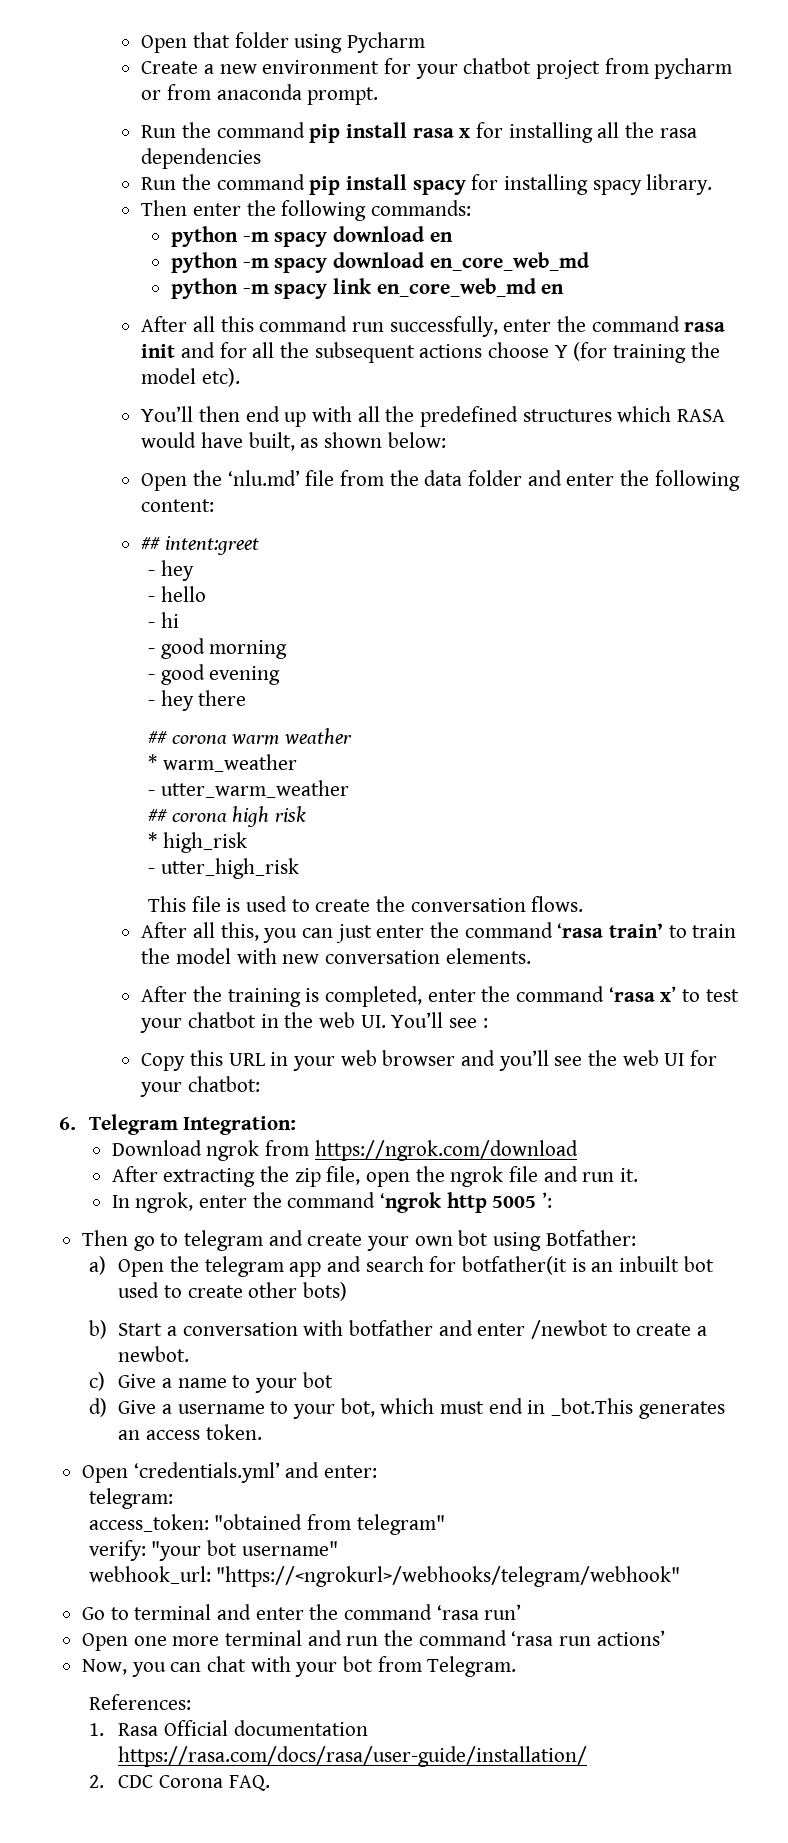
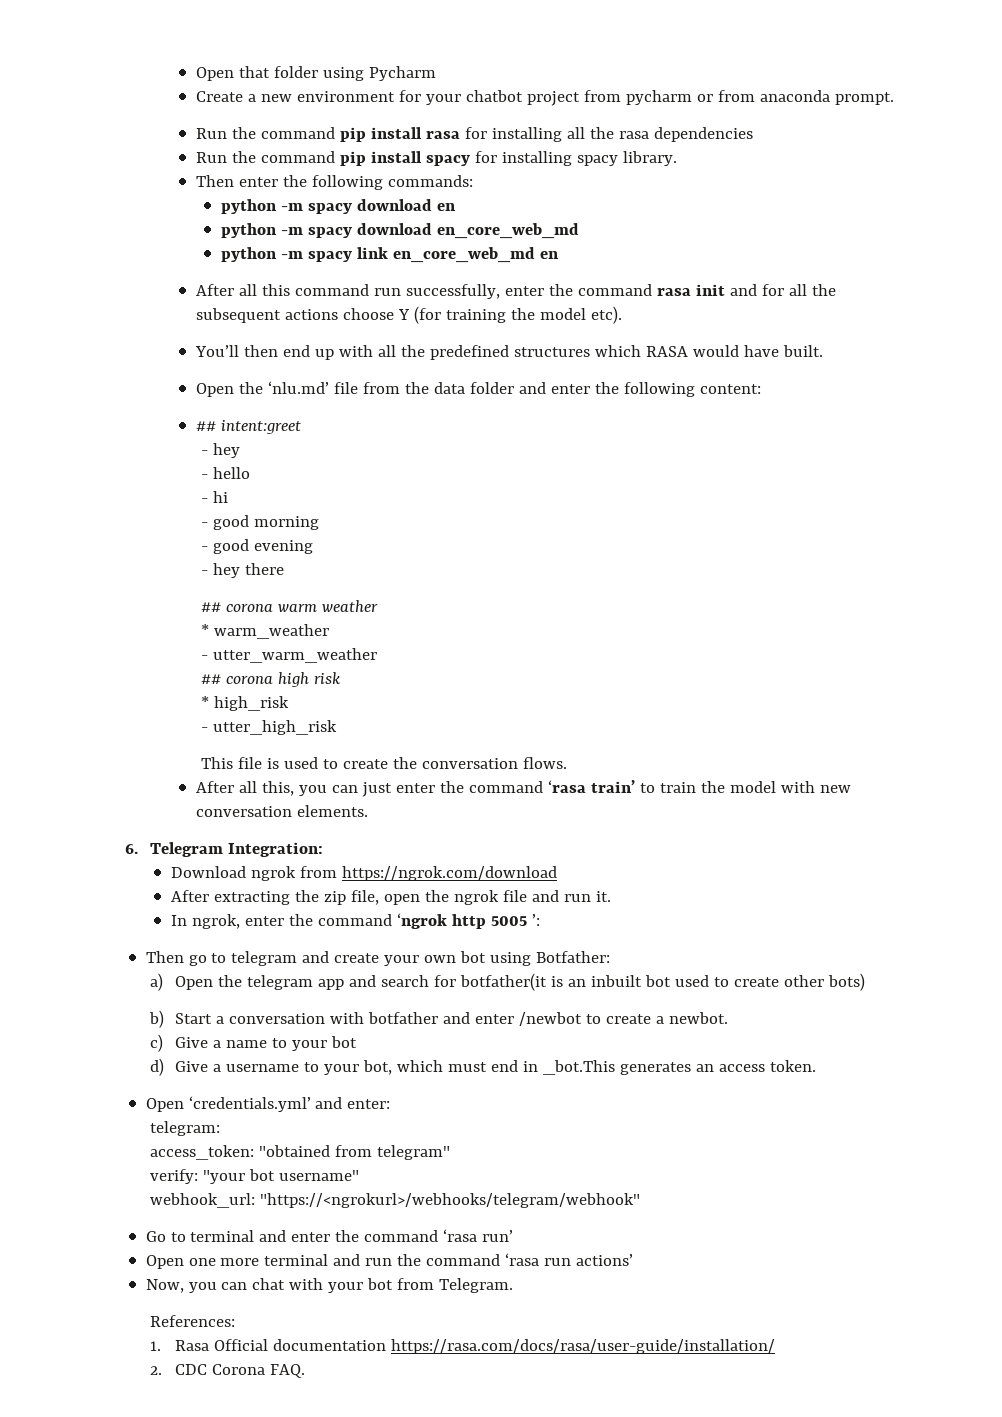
- Run the command pip install rasa x for installing all the rasa dependencies
+ Run the command pip install rasa for installing all the rasa dependencies
- You’ll then end up with all the predefined structures which RASA would have built, as shown below:
+ You’ll then end up with all the predefined structures which RASA would have built.
- After the training is completed, enter the command ‘rasa x’ to test your chatbot in the web UI. You’ll see :
- Copy this URL in your web browser and you’ll see the web UI for your chatbot:

